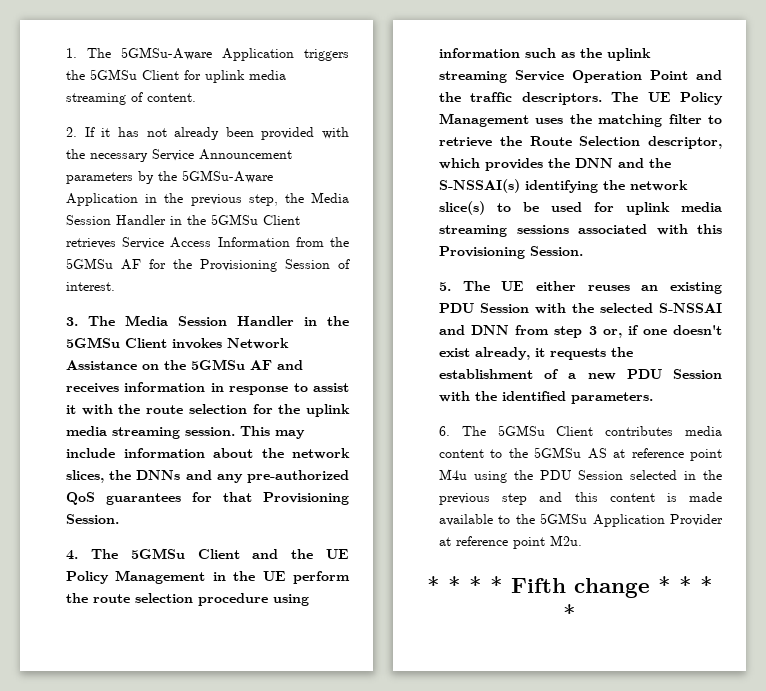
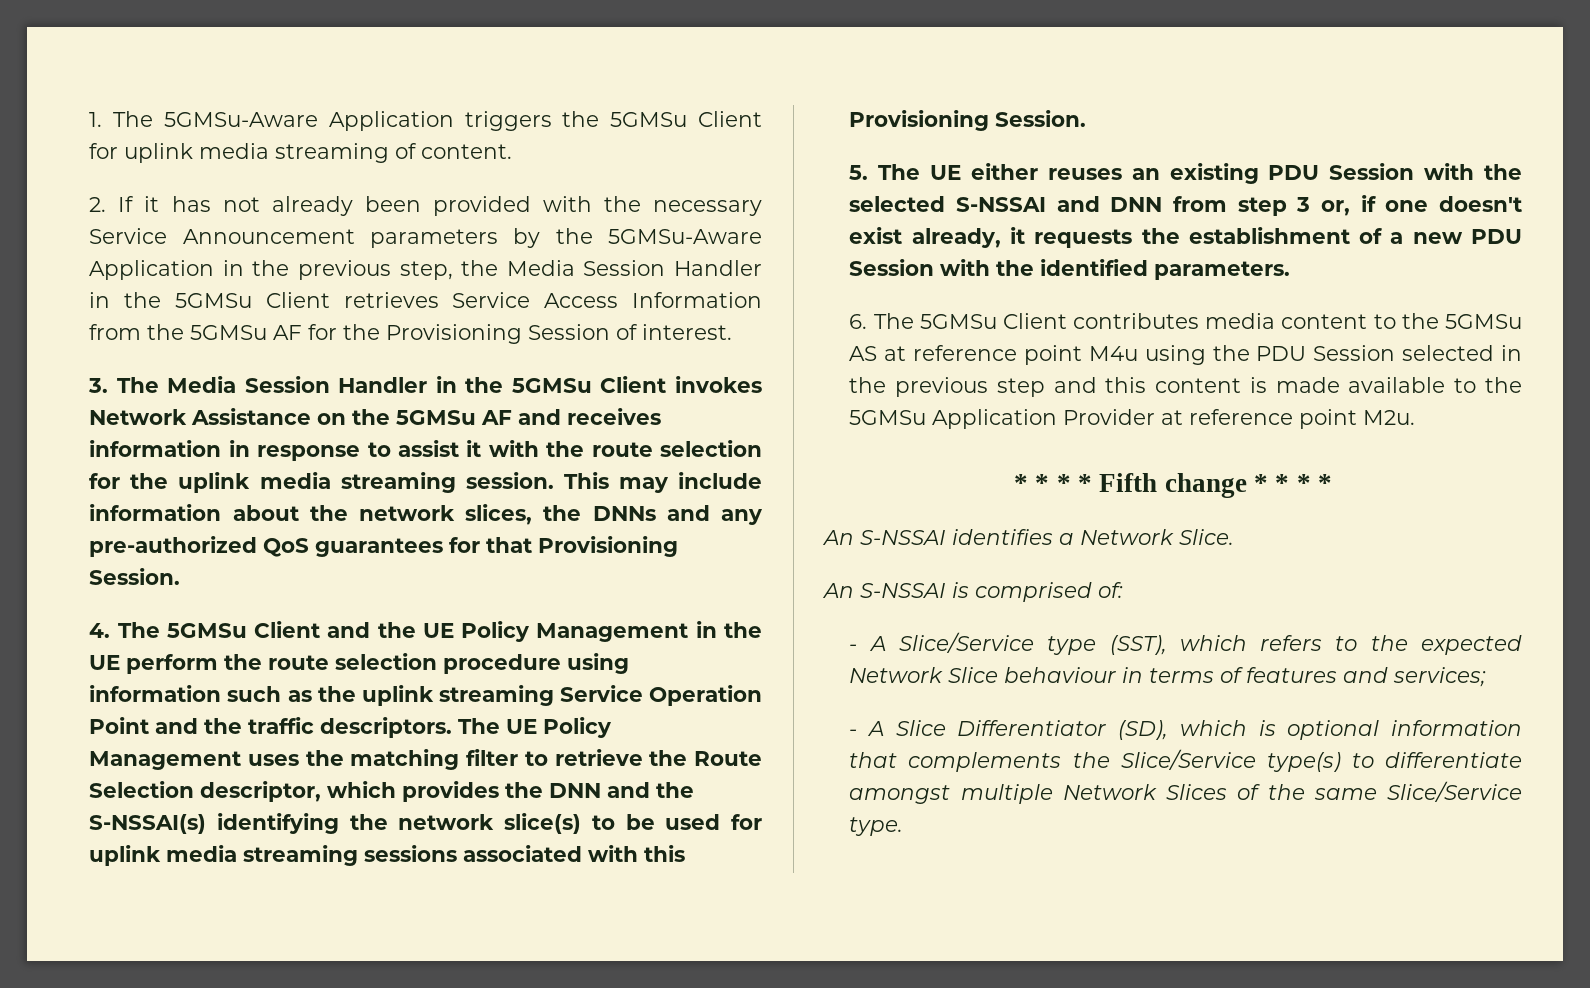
+ An S-NSSAI identifies a Network Slice.
+ An S-NSSAI is comprised of:
+ - A Slice/Service type (SST), which refers to the expected Network Slice behaviour in terms of features and services;
+ - A Slice Differentiator (SD), which is optional information that complements the Slice/Service type(s) to differentiate amongst multiple Network Slices of the same Slice/Service type.

